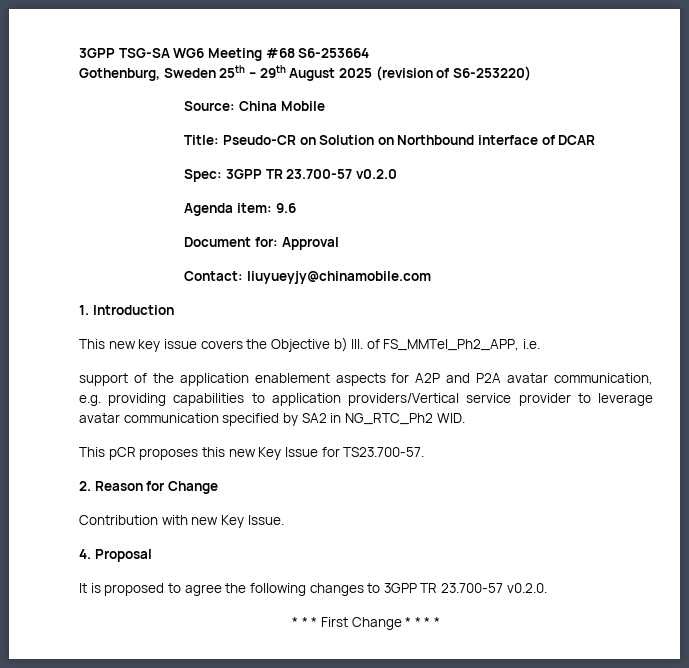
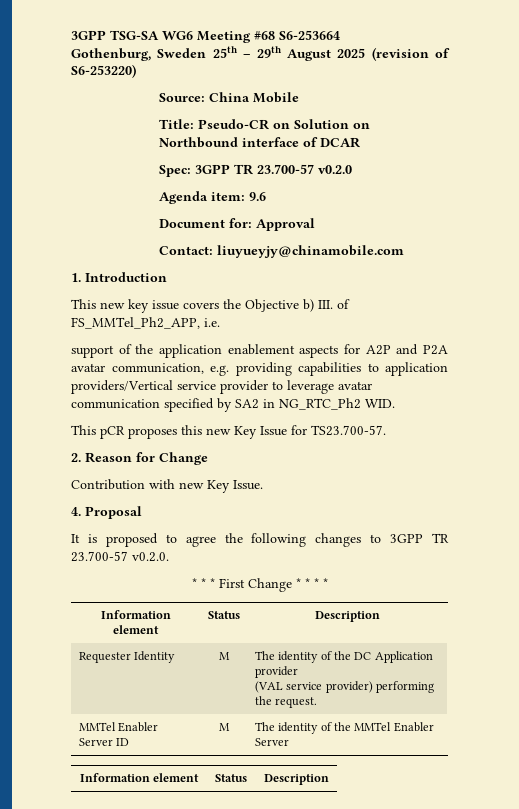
  * * * First Change * * * *
+ Information element | Status | Description
+ Requester Identity | M | The identity of the DC Application provider
+ (VAL service provider) performing the request.
+ MMTel Enabler Server ID | M | The identity of the MMTel Enabler Server
+ Information element | Status | Description

